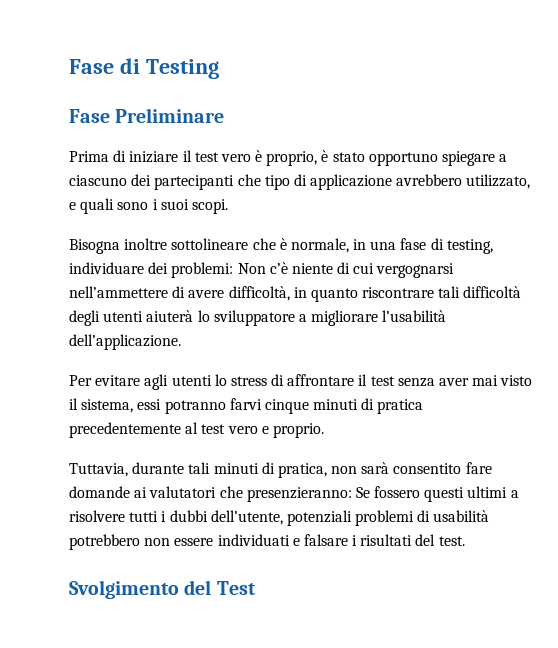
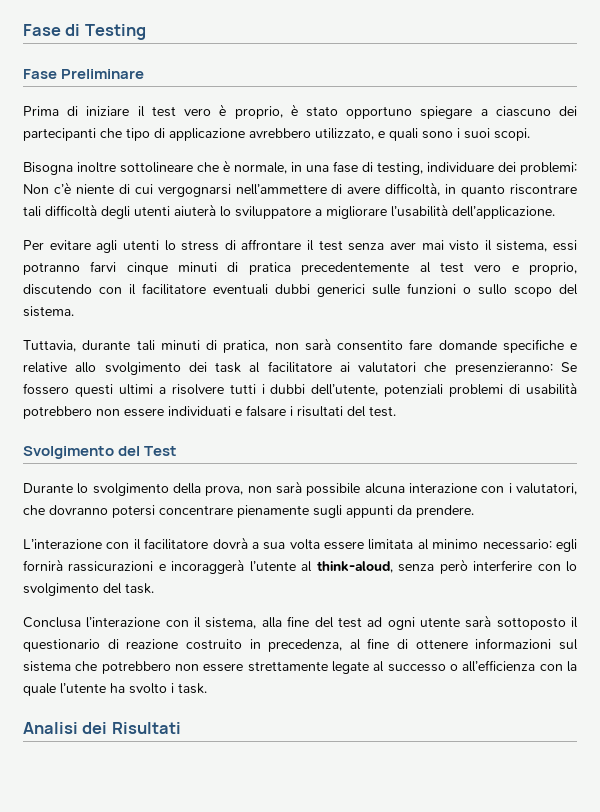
- Per evitare agli utenti lo stress di affrontare il test senza aver mai visto il sistema, essi potranno farvi cinque minuti di pratica precedentemente al test vero e proprio.
+ Per evitare agli utenti lo stress di affrontare il test senza aver mai visto il sistema, essi potranno farvi cinque minuti di pratica precedentemente al test vero e proprio, discutendo con il facilitatore eventuali dubbi generici sulle funzioni o sullo scopo del sistema.
- Tuttavia, durante tali minuti di pratica, non sarà consentito fare domande ai valutatori che presenzieranno: Se fossero questi ultimi a risolvere tutti i dubbi dell’utente, potenziali problemi di usabilità potrebbero non essere individuati e falsare i risultati del test.
+ Tuttavia, durante tali minuti di pratica, non sarà consentito fare domande specifiche e relative allo svolgimento dei task al facilitatore ai valutatori che presenzieranno: Se fossero questi ultimi a risolvere tutti i dubbi dell’utente, potenziali problemi di usabilità potrebbero non essere individuati e falsare i risultati del test.
+ Durante lo svolgimento della prova, non sarà possibile alcuna interazione con i valutatori, che dovranno potersi concentrare pienamente sugli appunti da prendere.
+ L’interazione con il facilitatore dovrà a sua volta essere limitata al minimo necessario: egli fornirà rassicurazioni e incoraggerà l’utente al think-aloud, senza però interferire con lo svolgimento del task.
+ Conclusa l’interazione con il sistema, alla fine del test ad ogni utente sarà sottoposto il questionario di reazione costruito in precedenza, al fine di ottenere informazioni sul sistema che potrebbero non essere strettamente legate al successo o all’efficienza con la quale l’utente ha svolto i task.
+ Analisi dei Risultati

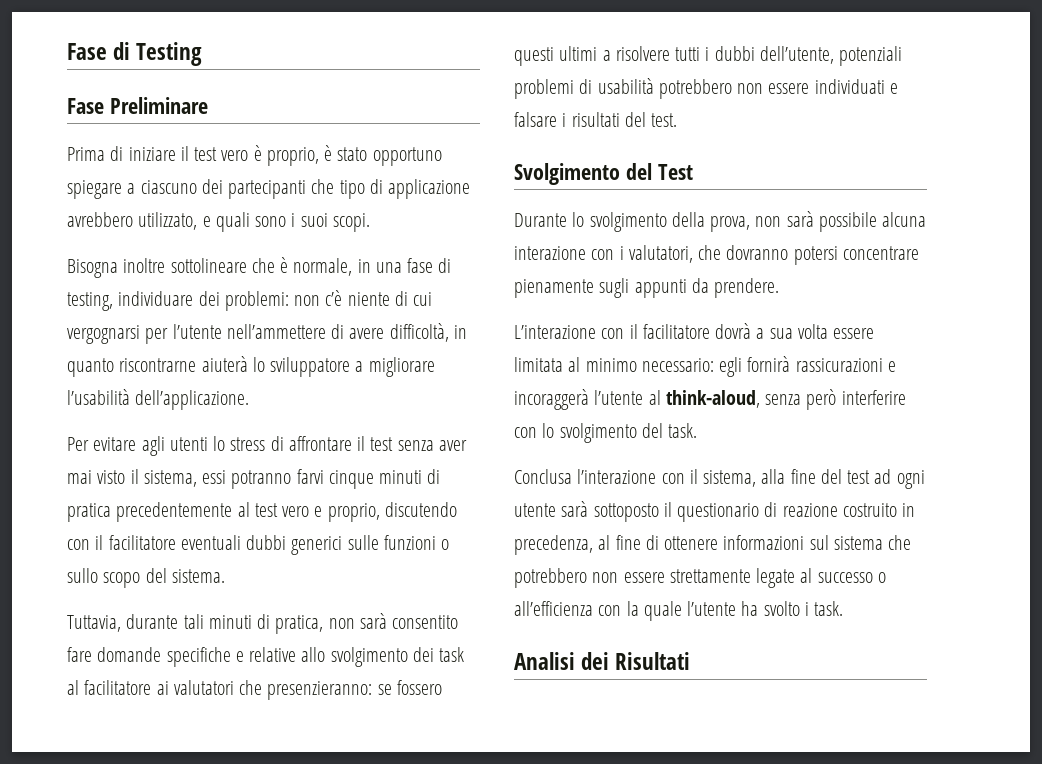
- Bisogna inoltre sottolineare che è normale, in una fase di testing, individuare dei problemi: Non c’è niente di cui vergognarsi nell’ammettere di avere difficoltà, in quanto riscontrare tali difficoltà degli utenti aiuterà lo sviluppatore a migliorare l’usabilità dell’applicazione.
+ Bisogna inoltre sottolineare che è normale, in una fase di testing, individuare dei problemi: non c’è niente di cui vergognarsi per l’utente nell’ammettere di avere difficoltà, in quanto riscontrarne aiuterà lo sviluppatore a migliorare l’usabilità dell’applicazione.
- Tuttavia, durante tali minuti di pratica, non sarà consentito fare domande specifiche e relative allo svolgimento dei task al facilitatore ai valutatori che presenzieranno: Se fossero questi ultimi a risolvere tutti i dubbi dell’utente, potenziali problemi di usabilità potrebbero non essere individuati e falsare i risultati del test.
+ Tuttavia, durante tali minuti di pratica, non sarà consentito fare domande specifiche e relative allo svolgimento dei task al facilitatore ai valutatori che presenzieranno: se fossero questi ultimi a risolvere tutti i dubbi dell’utente, potenziali problemi di usabilità potrebbero non essere individuati e falsare i risultati del test.

